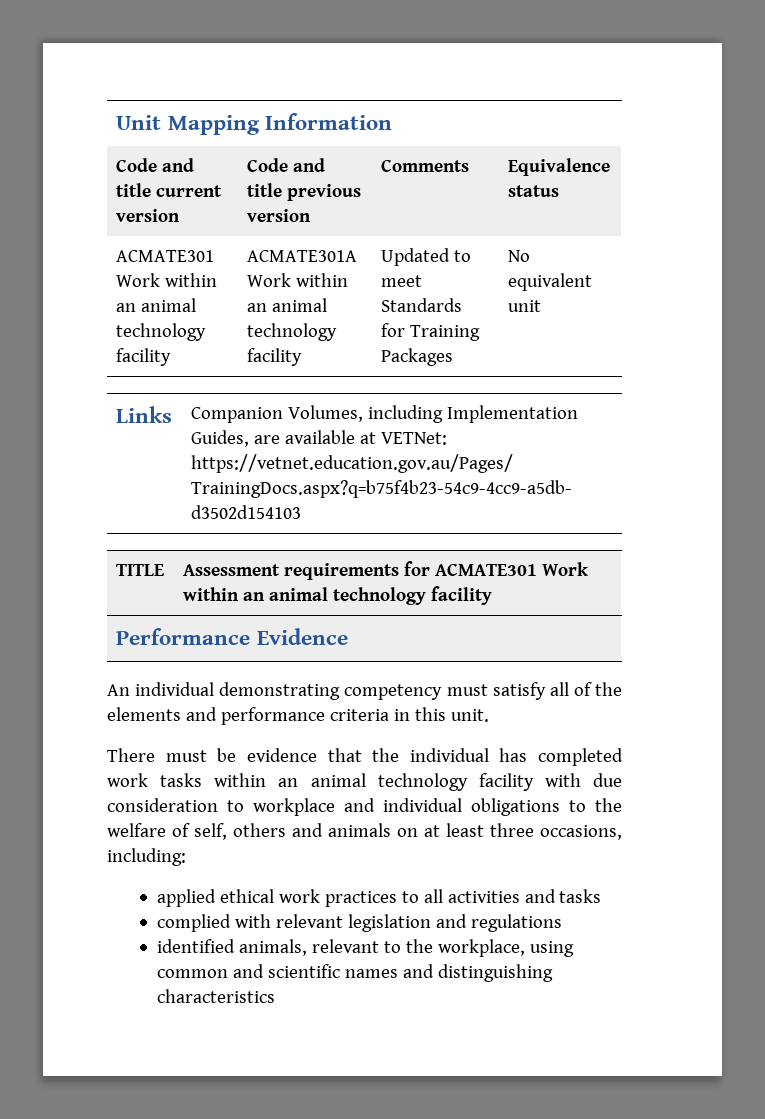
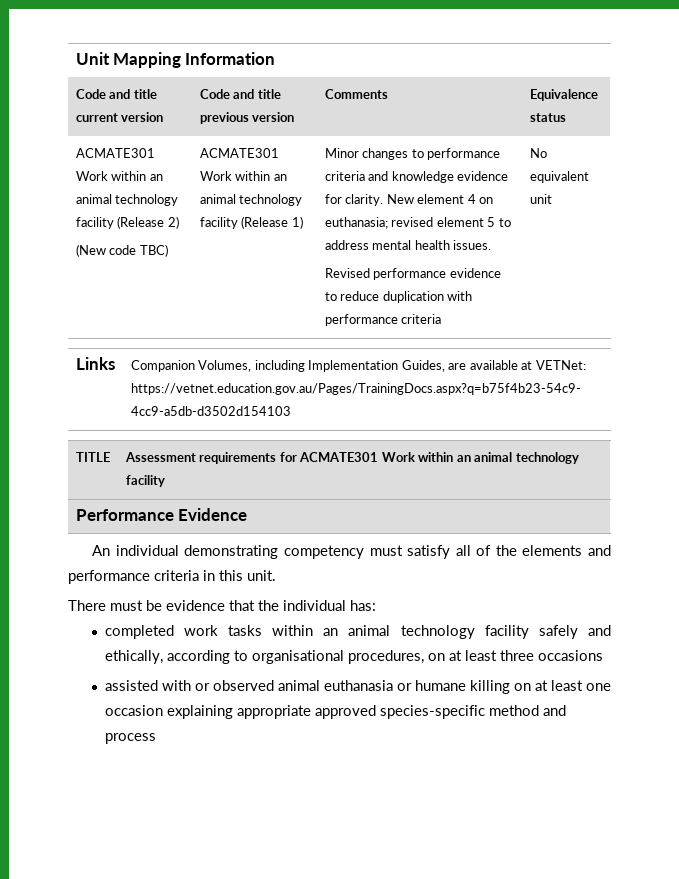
- ACMATE301 Work within an animal technology facility | ACMATE301A Work within an animal technology facility | Updated to meet Standards for Training Packages
+ ACMATE301 Work within an animal technology facility (Release 2)
+ (New code TBC) | ACMATE301 Work within an animal technology facility (Release 1) | Minor changes to performance criteria and knowledge evidence for clarity. New element 4 on euthanasia; revised element 5 to address mental health issues.
+ Revised performance evidence to reduce duplication with performance criteria
- There must be evidence that the individual has completed work tasks within an animal technology facility with due consideration to workplace and individual obligations to the welfare of self, others and animals on at least three occasions, including:
- applied ethical work practices to all activities and tasks
- complied with relevant legislation and regulations
- identified animals, relevant to the workplace, using common and scientific names and distinguishing characteristics
+ There must be evidence that the individual has:
+ completed work tasks within an animal technology facility safely and ethically, according to organisational procedures, on at least three occasions
+ assisted with or observed animal euthanasia or humane killing on at least one occasion explaining appropriate approved species-specific method and process

